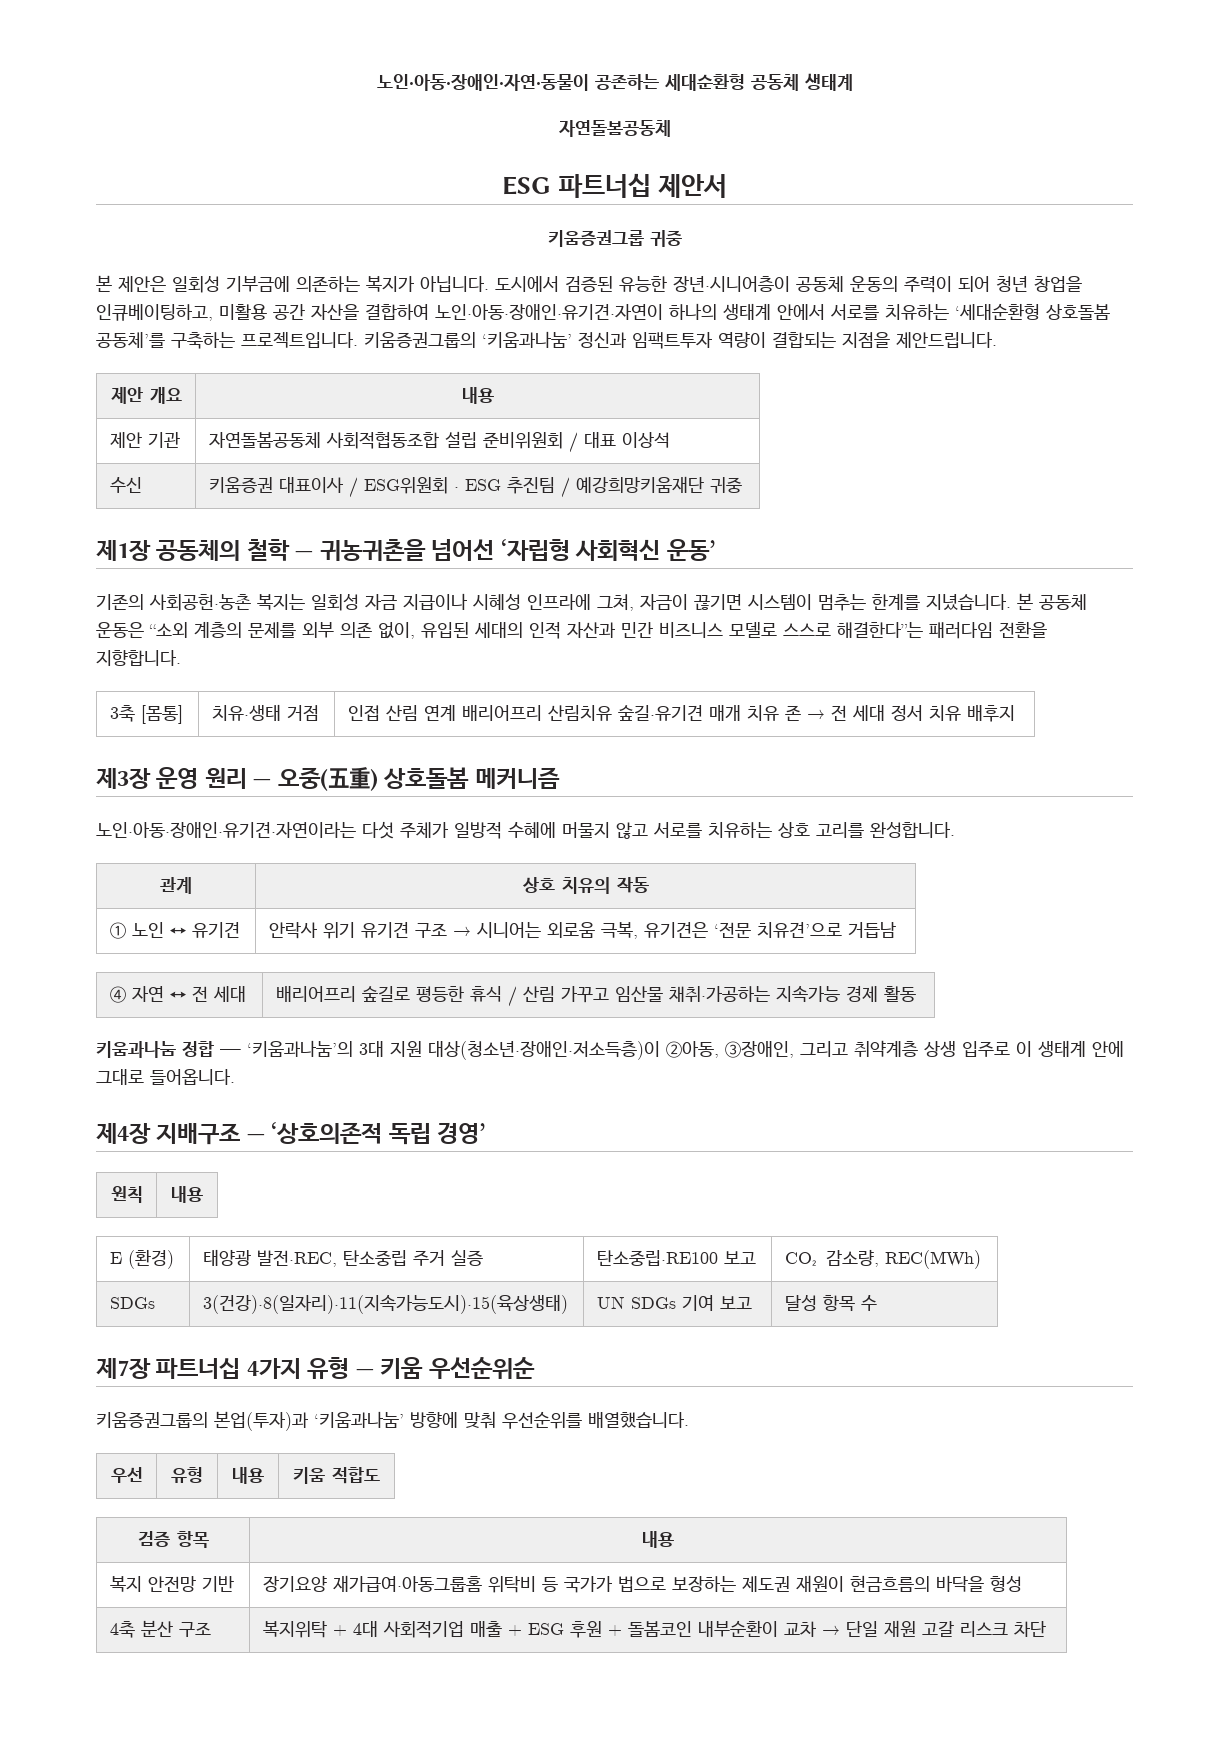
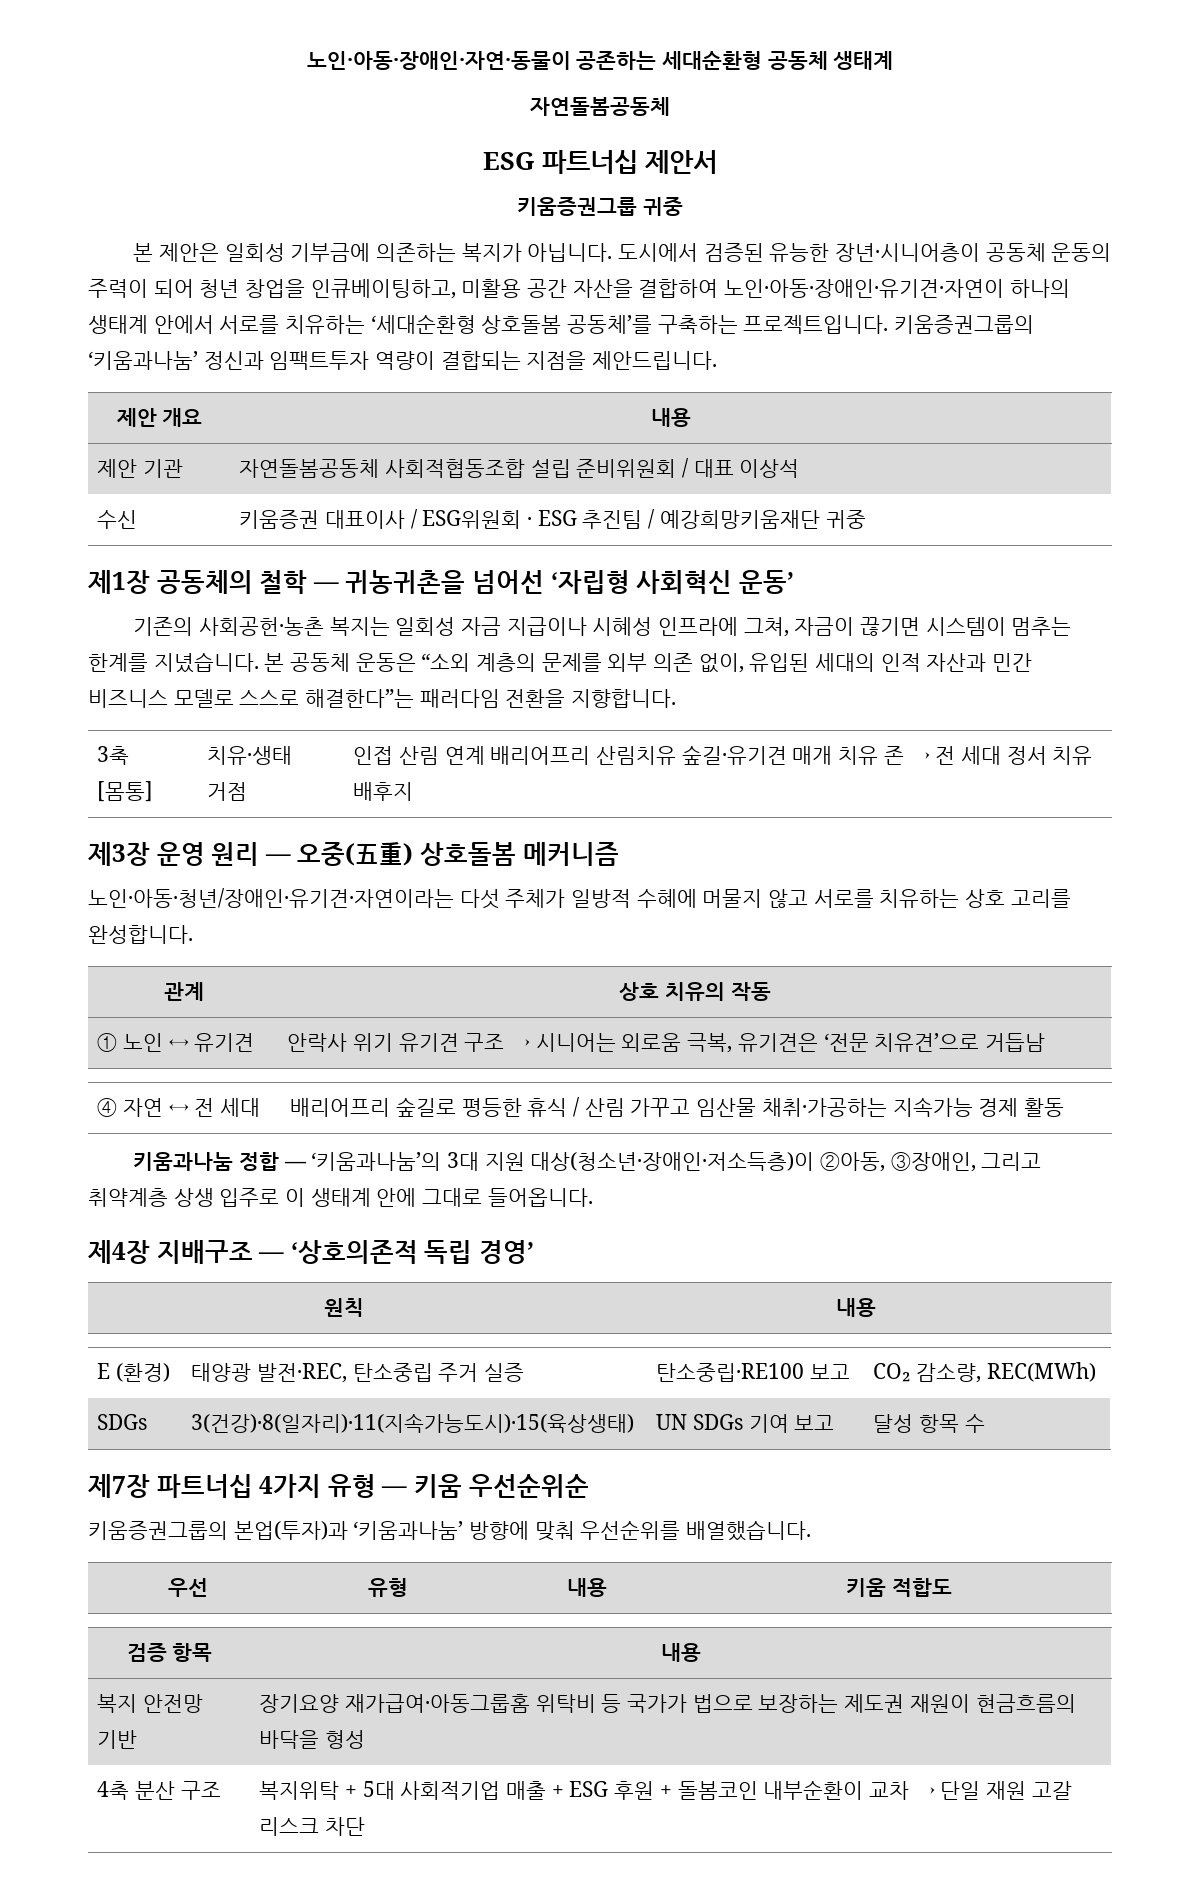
- 노인·아동·장애인·유기견·자연이라는 다섯 주체가 일방적 수혜에 머물지 않고 서로를 치유하는 상호 고리를 완성합니다.
+ 노인·아동·청년/장애인·유기견·자연이라는 다섯 주체가 일방적 수혜에 머물지 않고 서로를 치유하는 상호 고리를 완성합니다.
- 4축 분산 구조 | 복지위탁 + 4대 사회적기업 매출 + ESG 후원 + 돌봄코인 내부순환이 교차 → 단일 재원 고갈 리스크 차단
+ 4축 분산 구조 | 복지위탁 + 5대 사회적기업 매출 + ESG 후원 + 돌봄코인 내부순환이 교차 → 단일 재원 고갈 리스크 차단

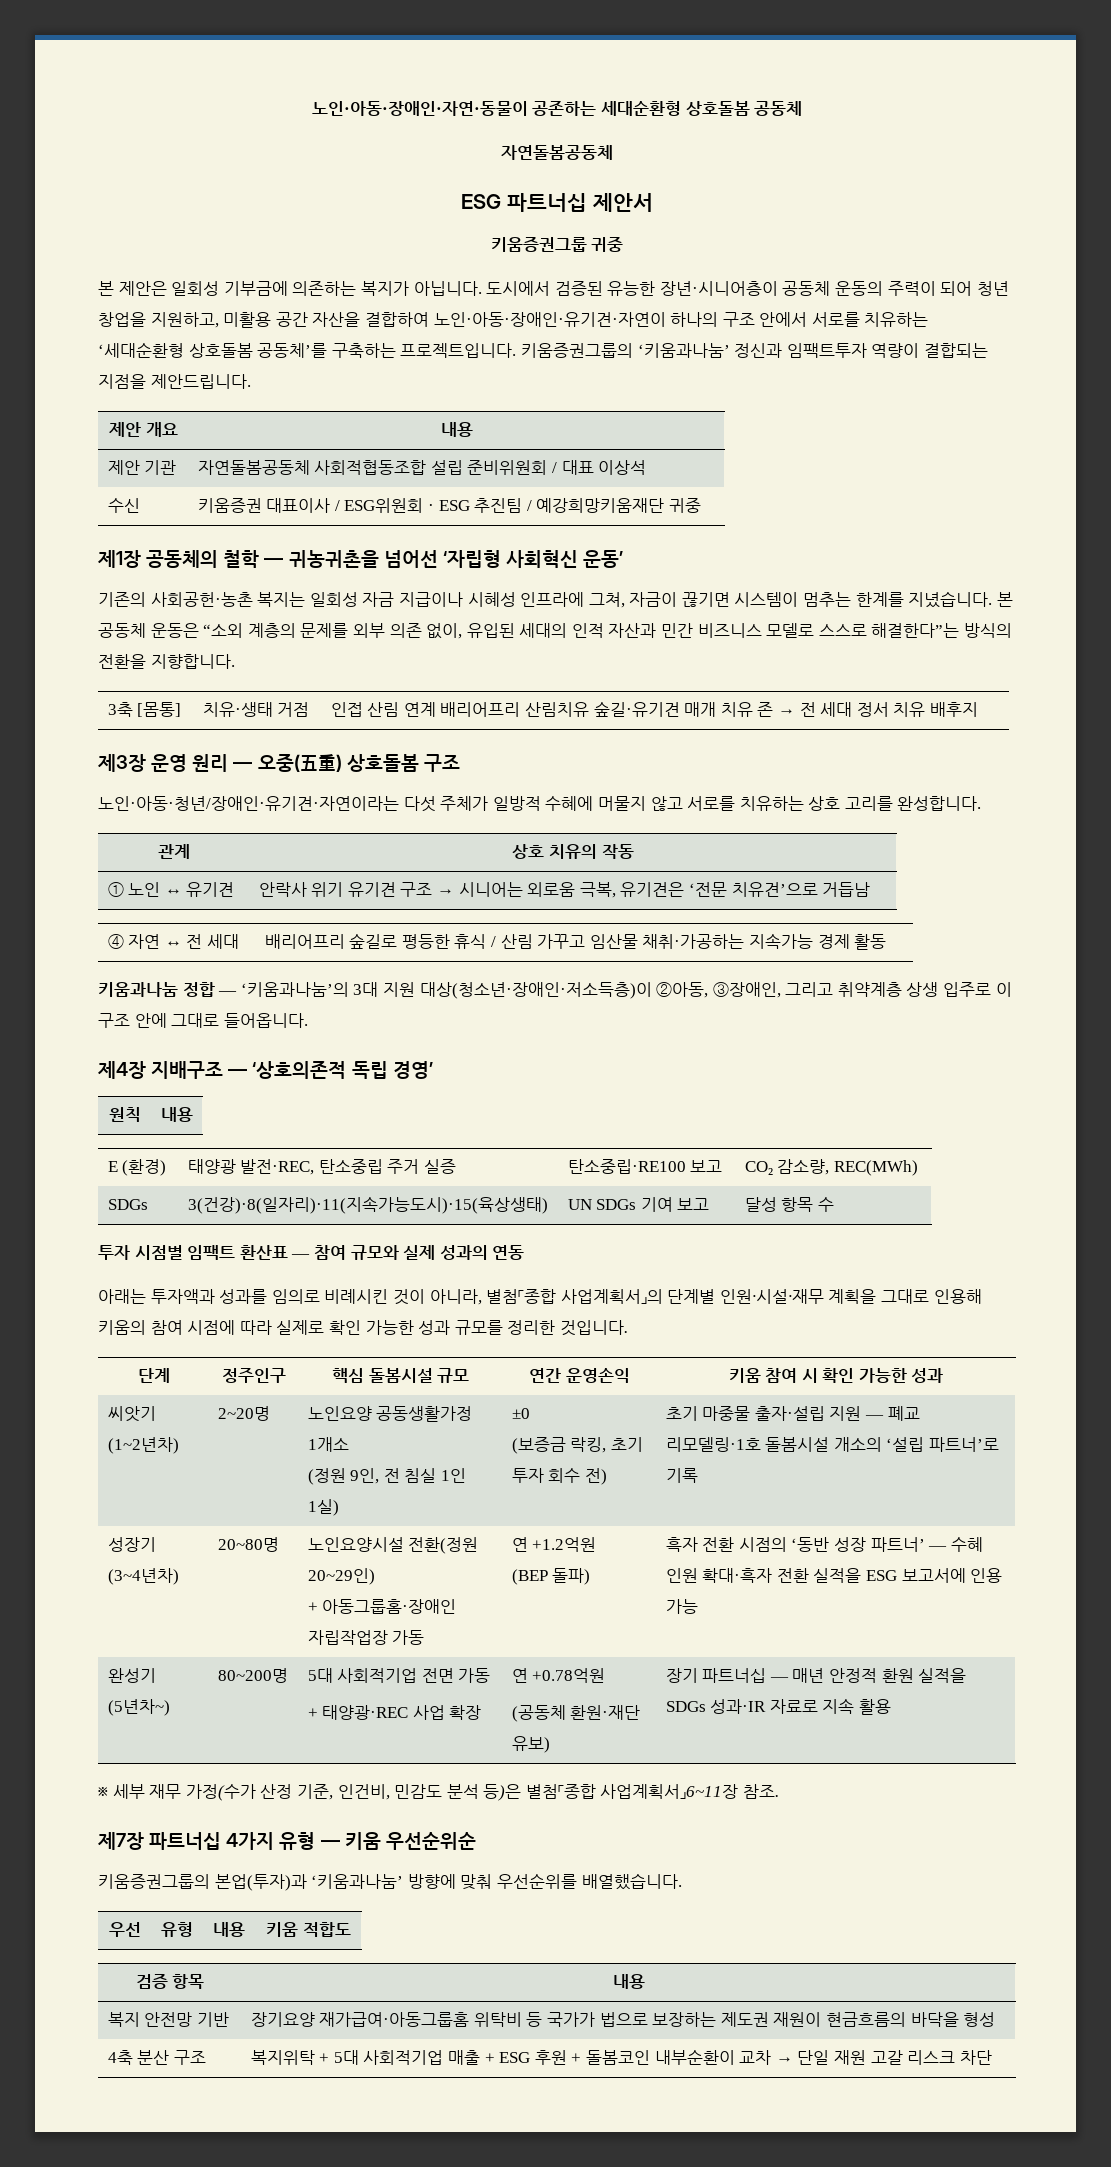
- 노인·아동·장애인·자연·동물이 공존하는 세대순환형 공동체 생태계
+ 노인·아동·장애인·자연·동물이 공존하는 세대순환형 상호돌봄 공동체
- 도시에서 검증된 유능한 장년·시니어층이 공동체 운동의 주력이 되어 청년 창업을 인큐베이팅하고, 미활용 공간 자산을 결합하여 노인·아동·장애인·유기견·자연이 하나의 생태계 안에서 서로를 치유하는 ‘세대순환형 상호돌봄 공동체’를 구축하는 프로젝트입니다.
+ 도시에서 검증된 유능한 장년·시니어층이 공동체 운동의 주력이 되어 청년 창업을 지원하고, 미활용 공간 자산을 결합하여 노인·아동·장애인·유기견·자연이 하나의 구조 안에서 서로를 치유하는 ‘세대순환형 상호돌봄 공동체’를 구축하는 프로젝트입니다.
- 본 공동체 운동은 “소외 계층의 문제를 외부 의존 없이, 유입된 세대의 인적 자산과 민간 비즈니스 모델로 스스로 해결한다”는 패러다임 전환을 지향합니다.
+ 본 공동체 운동은 “소외 계층의 문제를 외부 의존 없이, 유입된 세대의 인적 자산과 민간 비즈니스 모델로 스스로 해결한다”는 방식의 전환을 지향합니다.
- 제3장 운영 원리 — 오중(五重) 상호돌봄 메커니즘
+ 제3장 운영 원리 — 오중(五重) 상호돌봄 구조
- 키움과나눔 정합 — ‘키움과나눔’의 3대 지원 대상(청소년·장애인·저소득층)이 ②아동, ③장애인, 그리고 취약계층 상생 입주로 이 생태계 안에 그대로 들어옵니다.
+ 키움과나눔 정합 — ‘키움과나눔’의 3대 지원 대상(청소년·장애인·저소득층)이 ②아동, ③장애인, 그리고 취약계층 상생 입주로 이 구조 안에 그대로 들어옵니다.
+ 투자 시점별 임팩트 환산표 — 참여 규모와 실제 성과의 연동
+ 아래는 투자액과 성과를 임의로 비례시킨 것이 아니라, 별첨「종합 사업계획서」의 단계별 인원·시설·재무 계획을 그대로 인용해 키움의 참여 시점에 따라 실제로 확인 가능한 성과 규모를 정리한 것입니다.
+ 단계 | 정주인구 | 핵심 돌봄시설 규모 | 연간 운영손익 | 키움 참여 시 확인 가능한 성과
+ 씨앗기 (1~2년차) | 2~20명 | 노인요양 공동생활가정 1개소
+ (정원 9인, 전 침실 1인 1실) | ±0
+ (보증금 락킹, 초기 투자 회수 전) | 초기 마중물 출자·설립 지원 — 폐교 리모델링·1호 돌봄시설 개소의 ‘설립 파트너’로 기록
+ 성장기 (3~4년차) | 20~80명 | 노인요양시설 전환(정원 20~29인)
+ + 아동그룹홈·장애인 자립작업장 가동 | 연 +1.2억원
+ (BEP 돌파) | 흑자 전환 시점의 ‘동반 성장 파트너’ — 수혜 인원 확대·흑자 전환 실적을 ESG 보고서에 인용 가능
+ 완성기 (5년차~) | 80~200명 | 5대 사회적기업 전면 가동
+ + 태양광·REC 사업 확장 | 연 +0.78억원
+ (공동체 환원·재단 유보) | 장기 파트너십 — 매년 안정적 환원 실적을 SDGs 성과·IR 자료로 지속 활용
+ ※ 세부 재무 가정(수가 산정 기준, 인건비, 민감도 분석 등)은 별첨「종합 사업계획서」6~11장 참조.

